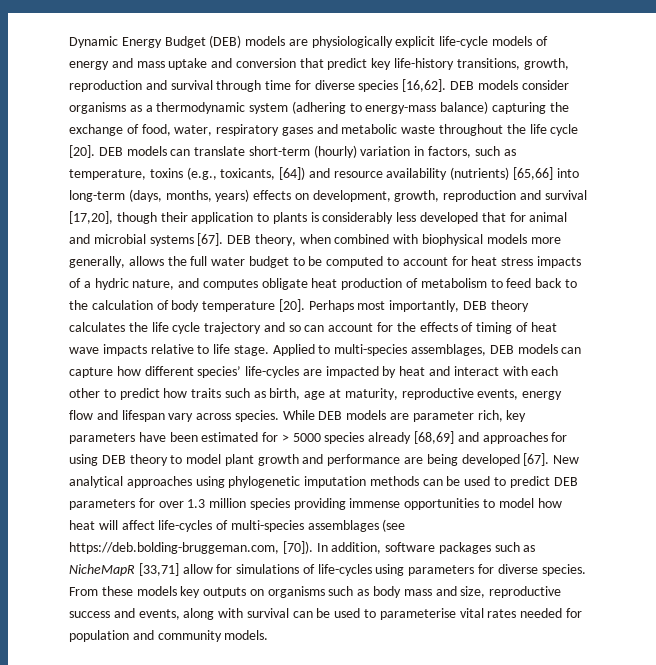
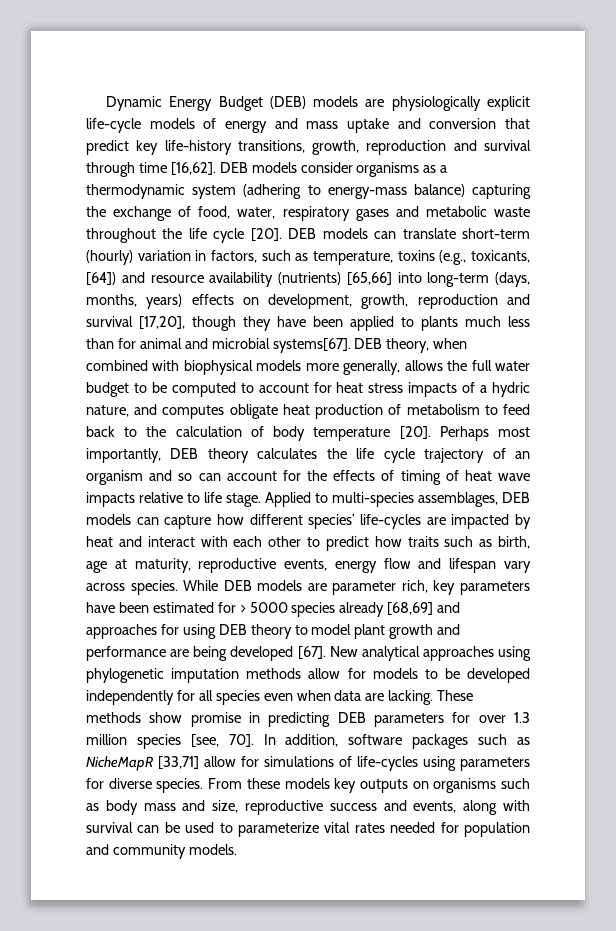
- Dynamic Energy Budget (DEB) models are physiologically explicit life-cycle models of energy and mass uptake and conversion that predict key life-history transitions, growth, reproduction and survival through time for diverse species [16,62].
+ Dynamic Energy Budget (DEB) models are physiologically explicit life-cycle models of energy and mass uptake and conversion that predict key life-history transitions, growth, reproduction and survival through time [16,62].
- DEB models can translate short-term (hourly) variation in factors, such as temperature, toxins (e.g., toxicants, [64]) and resource availability (nutrients) [65,66] into long-term (days, months, years) effects on development, growth, reproduction and survival [17,20], though their application to plants is considerably less developed that for animal and microbial systems [67].
+ DEB models can translate short-term (hourly) variation in factors, such as temperature, toxins (e.g., toxicants, [64]) and resource availability (nutrients) [65,66] into long-term (days, months, years) effects on development, growth, reproduction and survival [17,20], though they have been applied to plants much less than for animal and microbial systems[67].
- Perhaps most importantly, DEB theory calculates the life cycle trajectory and so can account for the effects of timing of heat wave impacts relative to life stage.
+ Perhaps most importantly, DEB theory calculates the life cycle trajectory of an organism and so can account for the effects of timing of heat wave impacts relative to life stage.
- New analytical approaches using phylogenetic imputation methods can be used to predict DEB parameters for over 1.3 million species providing immense opportunities to model how heat will affect life-cycles of multi-species assemblages (see https://deb.bolding-bruggeman.com, [70]).
+ New analytical approaches using phylogenetic imputation methods allow for models to be developed independently for all species even when data are lacking. These methods show promise in predicting DEB parameters for over 1.3 million species [see, 70].
- From these models key outputs on organisms such as body mass and size, reproductive success and events, along with survival can be used to parameterise vital rates needed for population and community models.
+ From these models key outputs on organisms such as body mass and size, reproductive success and events, along with survival can be used to parameterize vital rates needed for population and community models.

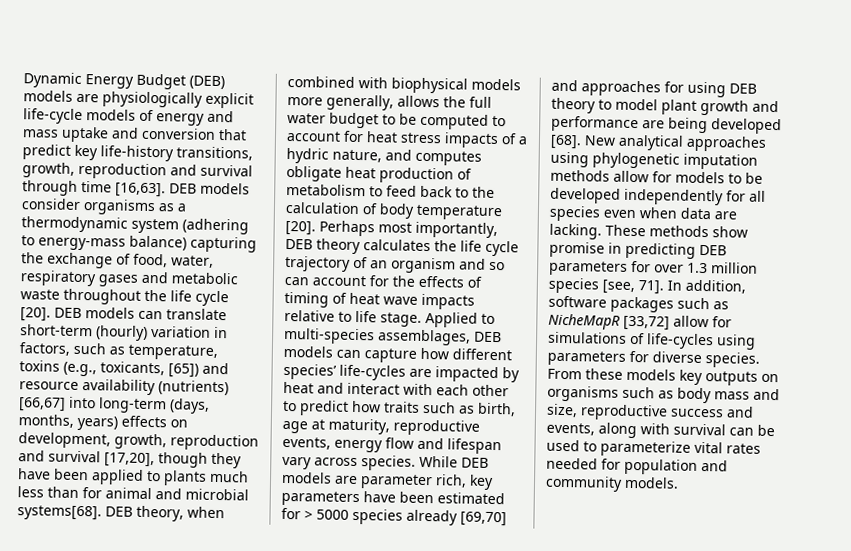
- Dynamic Energy Budget (DEB) models are physiologically explicit life-cycle models of energy and mass uptake and conversion that predict key life-history transitions, growth, reproduction and survival through time [16,62].
+ Dynamic Energy Budget (DEB) models are physiologically explicit life-cycle models of energy and mass uptake and conversion that predict key life-history transitions, growth, reproduction and survival through time [16,63].
- DEB models can translate short-term (hourly) variation in factors, such as temperature, toxins (e.g., toxicants, [64]) and resource availability (nutrients) [65,66] into long-term (days, months, years) effects on development, growth, reproduction and survival [17,20], though they have been applied to plants much less than for animal and microbial systems[67].
+ DEB models can translate short-term (hourly) variation in factors, such as temperature, toxins (e.g., toxicants, [65]) and resource availability (nutrients) [66,67] into long-term (days, months, years) effects on development, growth, reproduction and survival [17,20], though they have been applied to plants much less than for animal and microbial systems[68].
- While DEB models are parameter rich, key parameters have been estimated for > 5000 species already [68,69] and approaches for using DEB theory to model plant growth and performance are being developed [67].
+ While DEB models are parameter rich, key parameters have been estimated for > 5000 species already [69,70] and approaches for using DEB theory to model plant growth and performance are being developed [68].
- These methods show promise in predicting DEB parameters for over 1.3 million species [see, 70].
+ These methods show promise in predicting DEB parameters for over 1.3 million species [see, 71].
- In addition, software packages such as NicheMapR [33,71] allow for simulations of life-cycles using parameters for diverse species.
+ In addition, software packages such as NicheMapR [33,72] allow for simulations of life-cycles using parameters for diverse species.

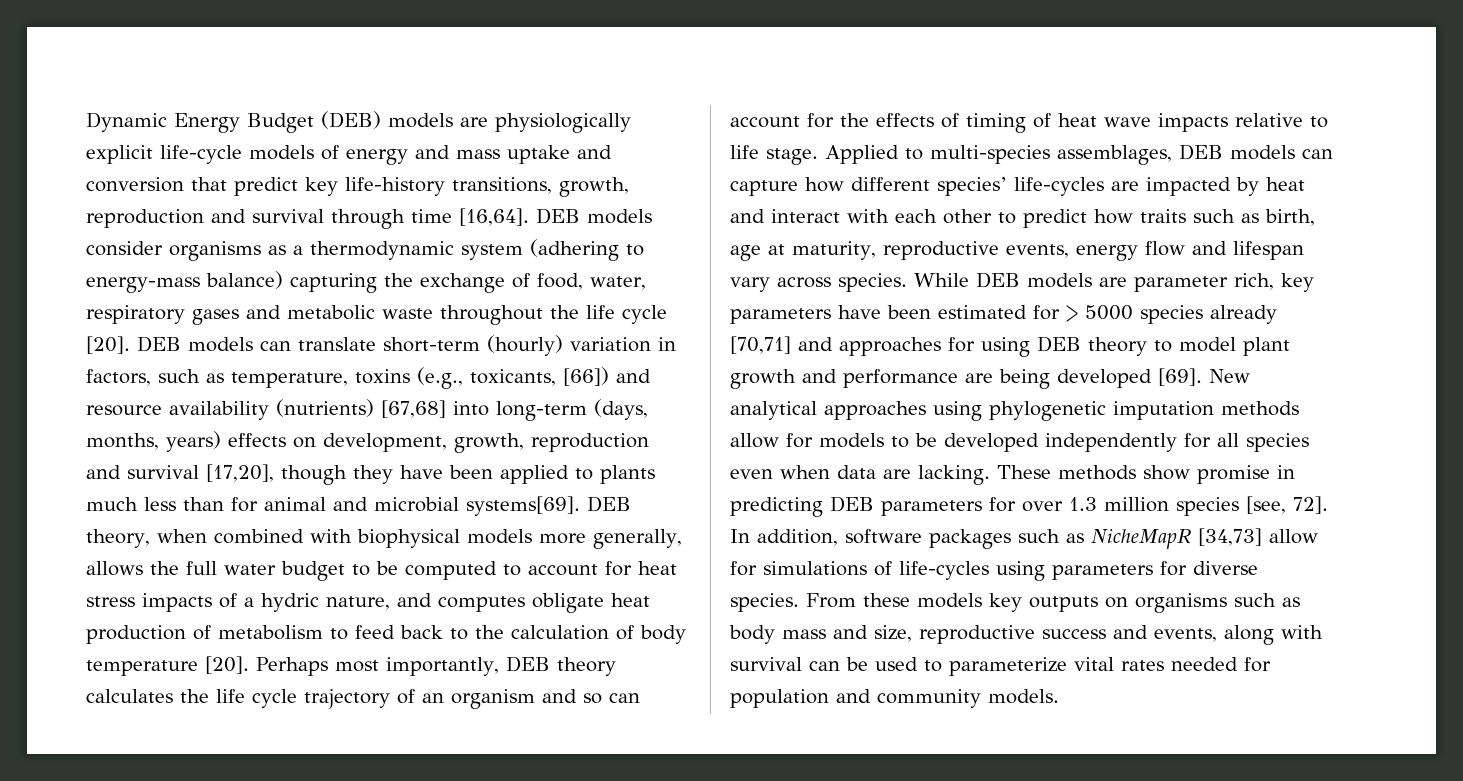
- Dynamic Energy Budget (DEB) models are physiologically explicit life-cycle models of energy and mass uptake and conversion that predict key life-history transitions, growth, reproduction and survival through time [16,63].
+ Dynamic Energy Budget (DEB) models are physiologically explicit life-cycle models of energy and mass uptake and conversion that predict key life-history transitions, growth, reproduction and survival through time [16,64].
- DEB models can translate short-term (hourly) variation in factors, such as temperature, toxins (e.g., toxicants, [65]) and resource availability (nutrients) [66,67] into long-term (days, months, years) effects on development, growth, reproduction and survival [17,20], though they have been applied to plants much less than for animal and microbial systems[68].
+ DEB models can translate short-term (hourly) variation in factors, such as temperature, toxins (e.g., toxicants, [66]) and resource availability (nutrients) [67,68] into long-term (days, months, years) effects on development, growth, reproduction and survival [17,20], though they have been applied to plants much less than for animal and microbial systems[69].
- While DEB models are parameter rich, key parameters have been estimated for > 5000 species already [69,70] and approaches for using DEB theory to model plant growth and performance are being developed [68].
+ While DEB models are parameter rich, key parameters have been estimated for > 5000 species already [70,71] and approaches for using DEB theory to model plant growth and performance are being developed [69].
- These methods show promise in predicting DEB parameters for over 1.3 million species [see, 71].
+ These methods show promise in predicting DEB parameters for over 1.3 million species [see, 72].
- In addition, software packages such as NicheMapR [33,72] allow for simulations of life-cycles using parameters for diverse species.
+ In addition, software packages such as NicheMapR [34,73] allow for simulations of life-cycles using parameters for diverse species.

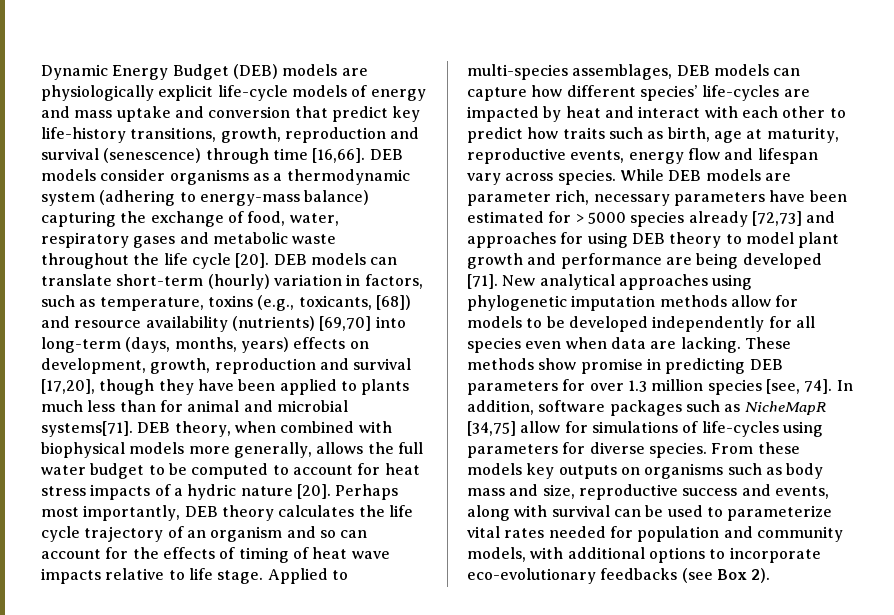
- Dynamic Energy Budget (DEB) models are physiologically explicit life-cycle models of energy and mass uptake and conversion that predict key life-history transitions, growth, reproduction and survival through time [16,64].
+ Dynamic Energy Budget (DEB) models are physiologically explicit life-cycle models of energy and mass uptake and conversion that predict key life-history transitions, growth, reproduction and survival (senescence) through time [16,66].
- DEB models can translate short-term (hourly) variation in factors, such as temperature, toxins (e.g., toxicants, [66]) and resource availability (nutrients) [67,68] into long-term (days, months, years) effects on development, growth, reproduction and survival [17,20], though they have been applied to plants much less than for animal and microbial systems[69].
+ DEB models can translate short-term (hourly) variation in factors, such as temperature, toxins (e.g., toxicants, [68]) and resource availability (nutrients) [69,70] into long-term (days, months, years) effects on development, growth, reproduction and survival [17,20], though they have been applied to plants much less than for animal and microbial systems[71].
- DEB theory, when combined with biophysical models more generally, allows the full water budget to be computed to account for heat stress impacts of a hydric nature, and computes obligate heat production of metabolism to feed back to the calculation of body temperature [20].
+ DEB theory, when combined with biophysical models more generally, allows the full water budget to be computed to account for heat stress impacts of a hydric nature [20].
- While DEB models are parameter rich, key parameters have been estimated for > 5000 species already [70,71] and approaches for using DEB theory to model plant growth and performance are being developed [69].
+ While DEB models are parameter rich, necessary parameters have been estimated for > 5000 species already [72,73] and approaches for using DEB theory to model plant growth and performance are being developed [71].
- These methods show promise in predicting DEB parameters for over 1.3 million species [see, 72].
+ These methods show promise in predicting DEB parameters for over 1.3 million species [see, 74].
- In addition, software packages such as NicheMapR [34,73] allow for simulations of life-cycles using parameters for diverse species.
+ In addition, software packages such as NicheMapR [34,75] allow for simulations of life-cycles using parameters for diverse species.
- From these models key outputs on organisms such as body mass and size, reproductive success and events, along with survival can be used to parameterize vital rates needed for population and community models.
+ From these models key outputs on organisms such as body mass and size, reproductive success and events, along with survival can be used to parameterize vital rates needed for population and community models, with additional options to incorporate eco-evolutionary feedbacks (see Box 2).

